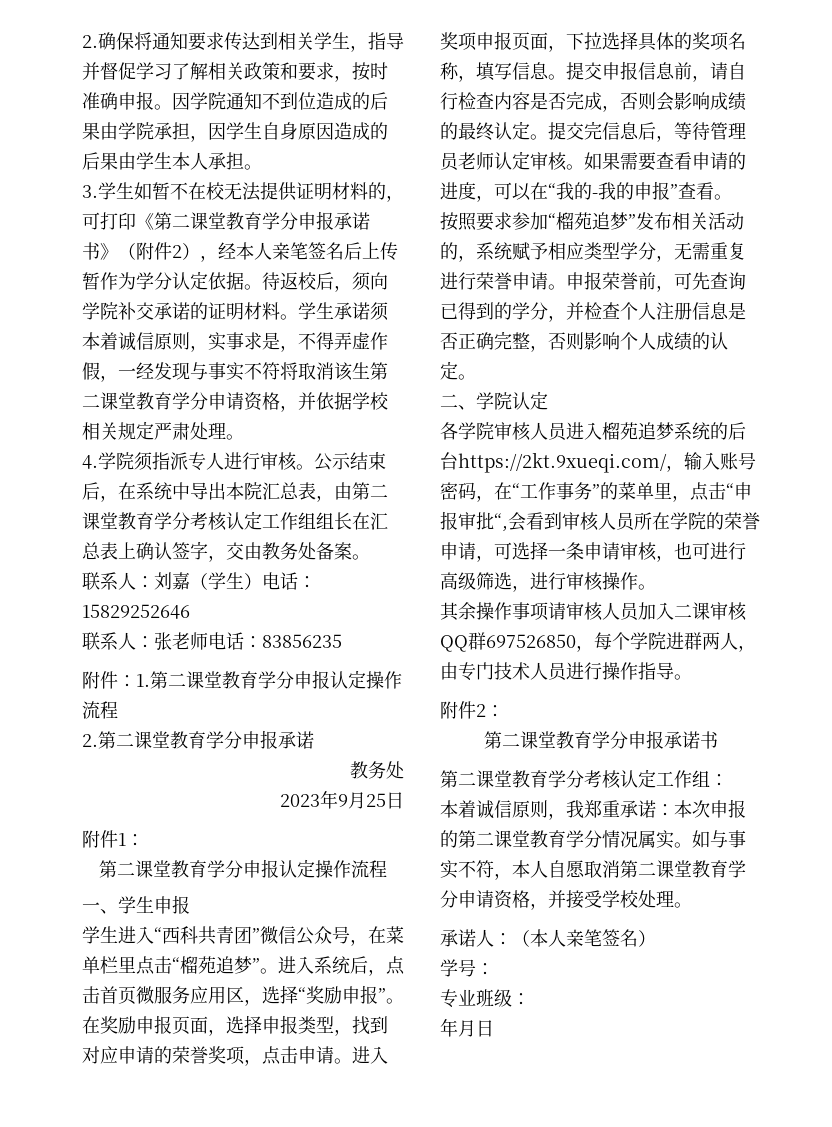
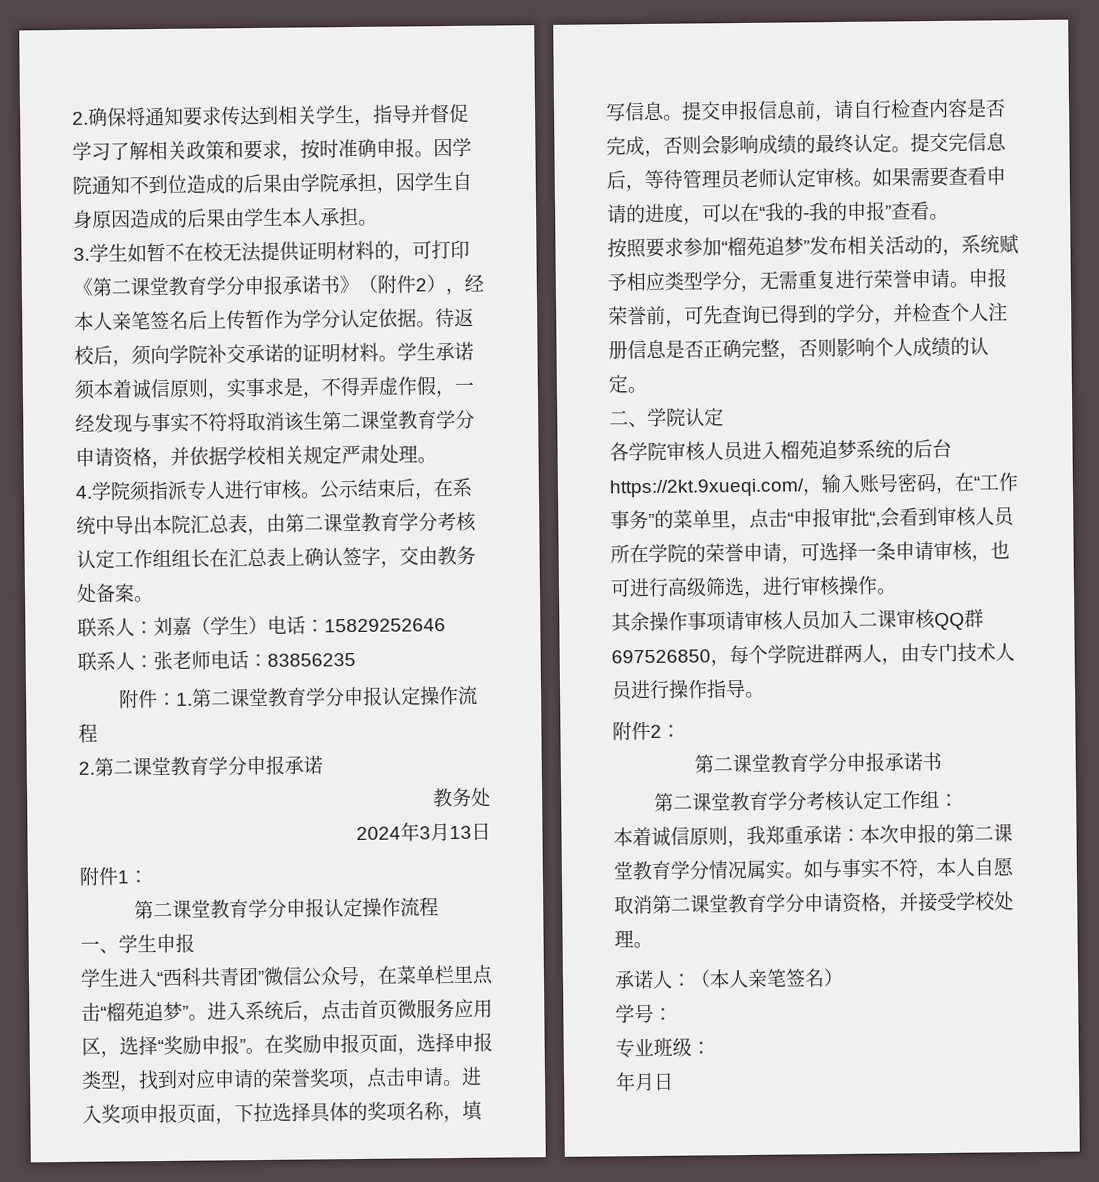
- 2023年9月25日
+ 2024年3月13日

